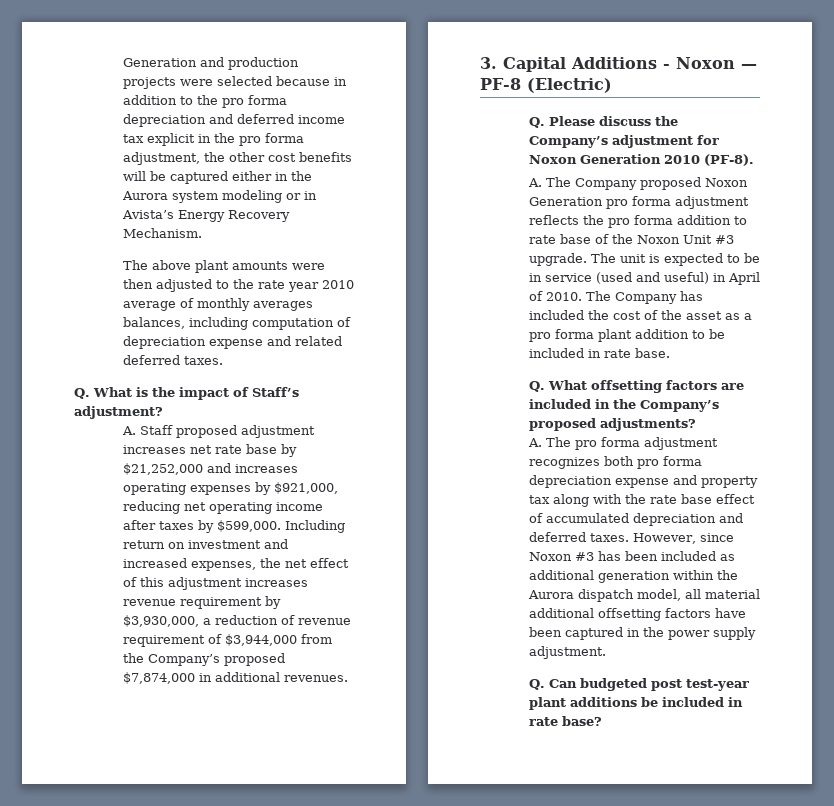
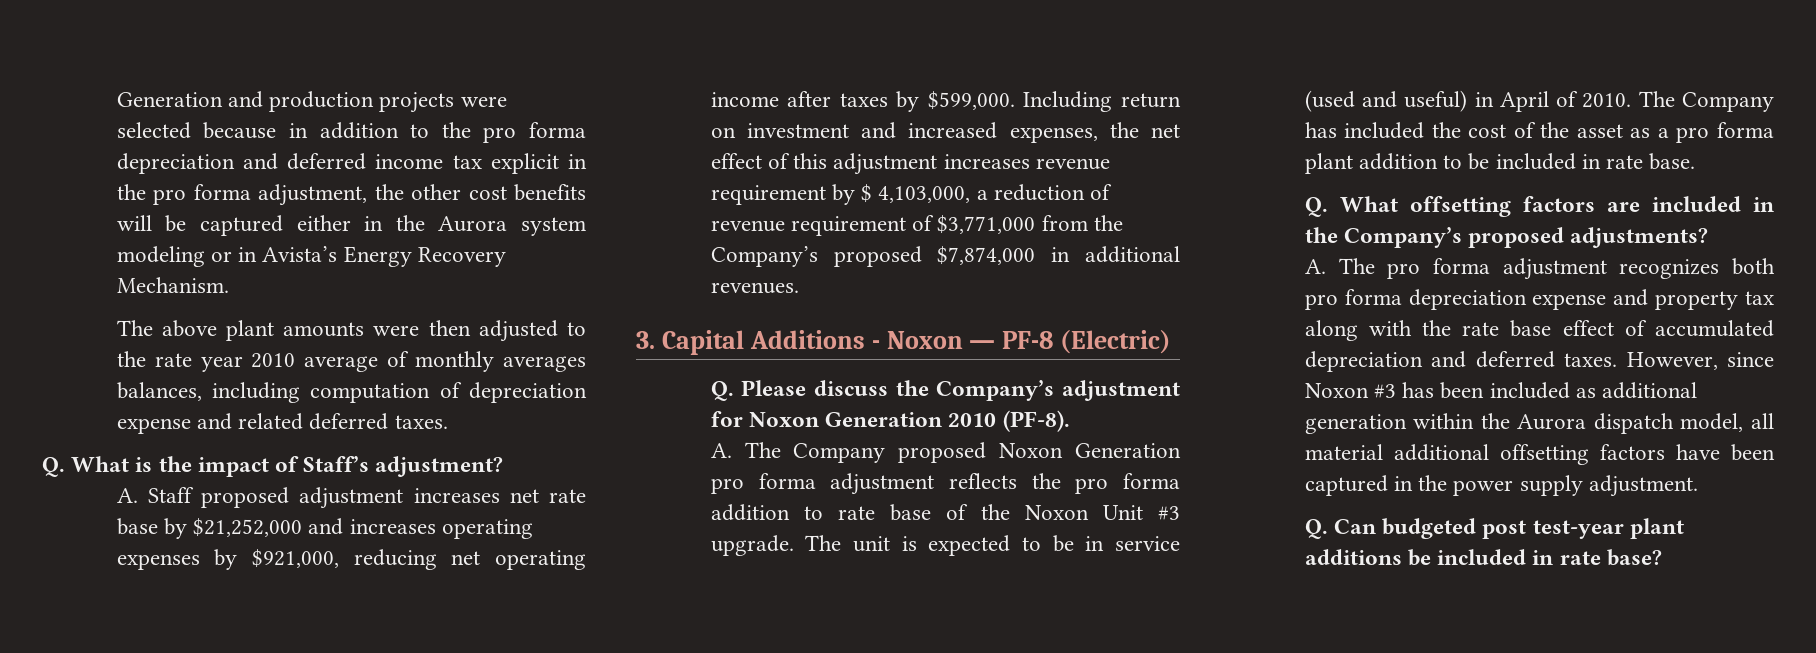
- Including return on investment and increased expenses, the net effect of this adjustment increases revenue requirement by $3,930,000, a reduction of revenue requirement of $3,944,000 from the Company’s proposed $7,874,000 in additional revenues.
+ Including return on investment and increased expenses, the net effect of this adjustment increases revenue requirement by $ 4,103,000, a reduction of revenue requirement of $3,771,000 from the Company’s proposed $7,874,000 in additional revenues.

